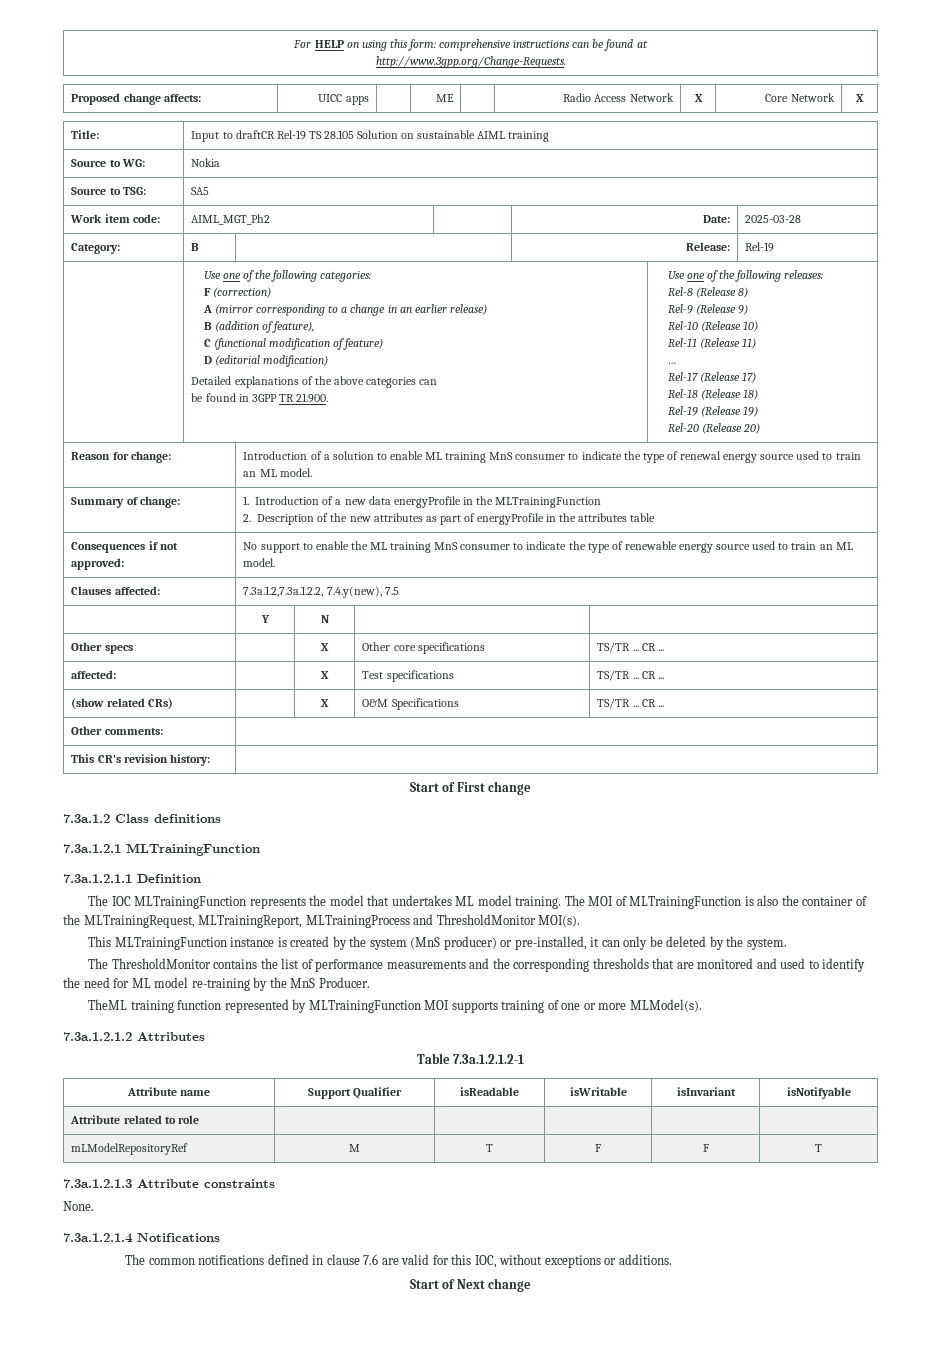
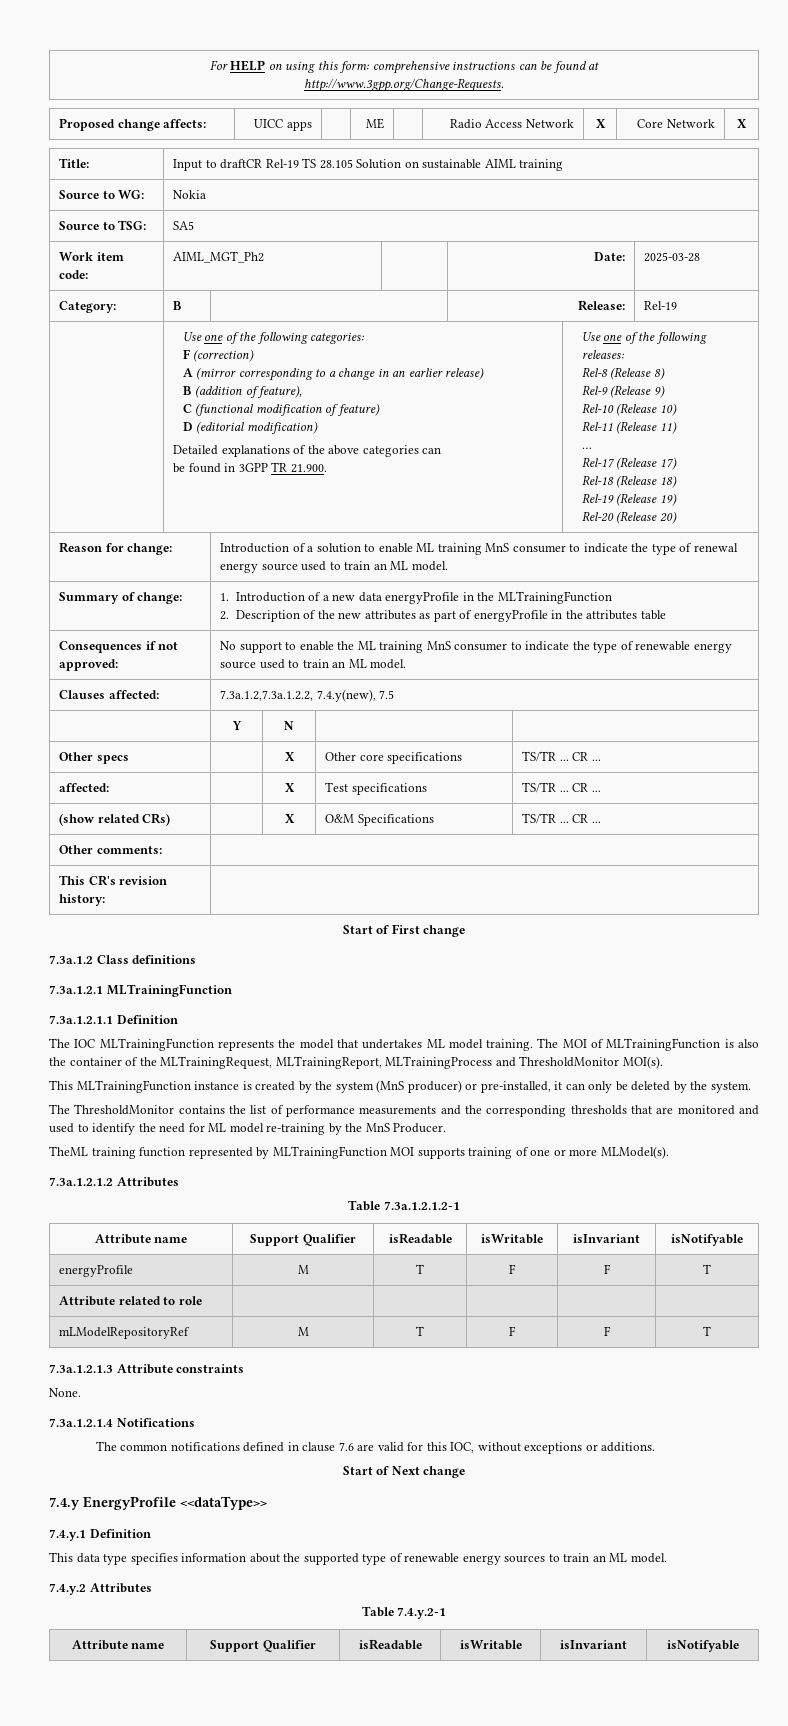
+ energyProfile | M | T | F | F | T
+ 7.4.y EnergyProfile <<dataType>>
+ 7.4.y.1 Definition
+ This data type specifies information about the supported type of renewable energy sources to train an ML model.
+ 7.4.y.2 Attributes
+ Table 7.4.y.2-1
+ Attribute name | Support Qualifier | isReadable | isWritable | isInvariant | isNotifyable

